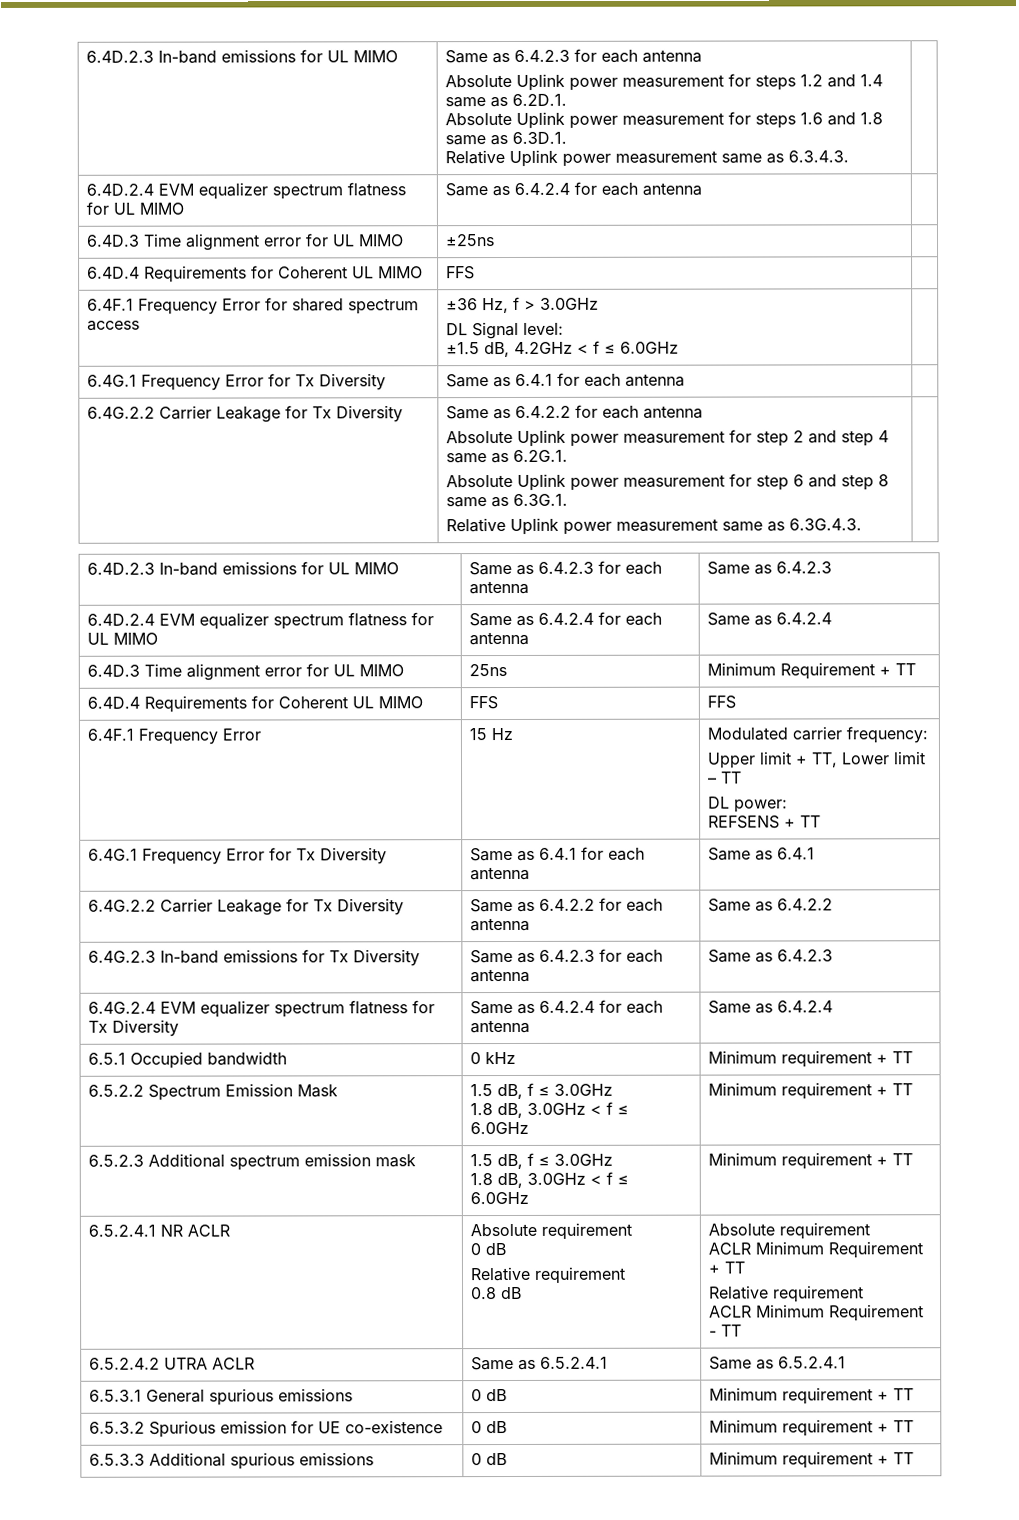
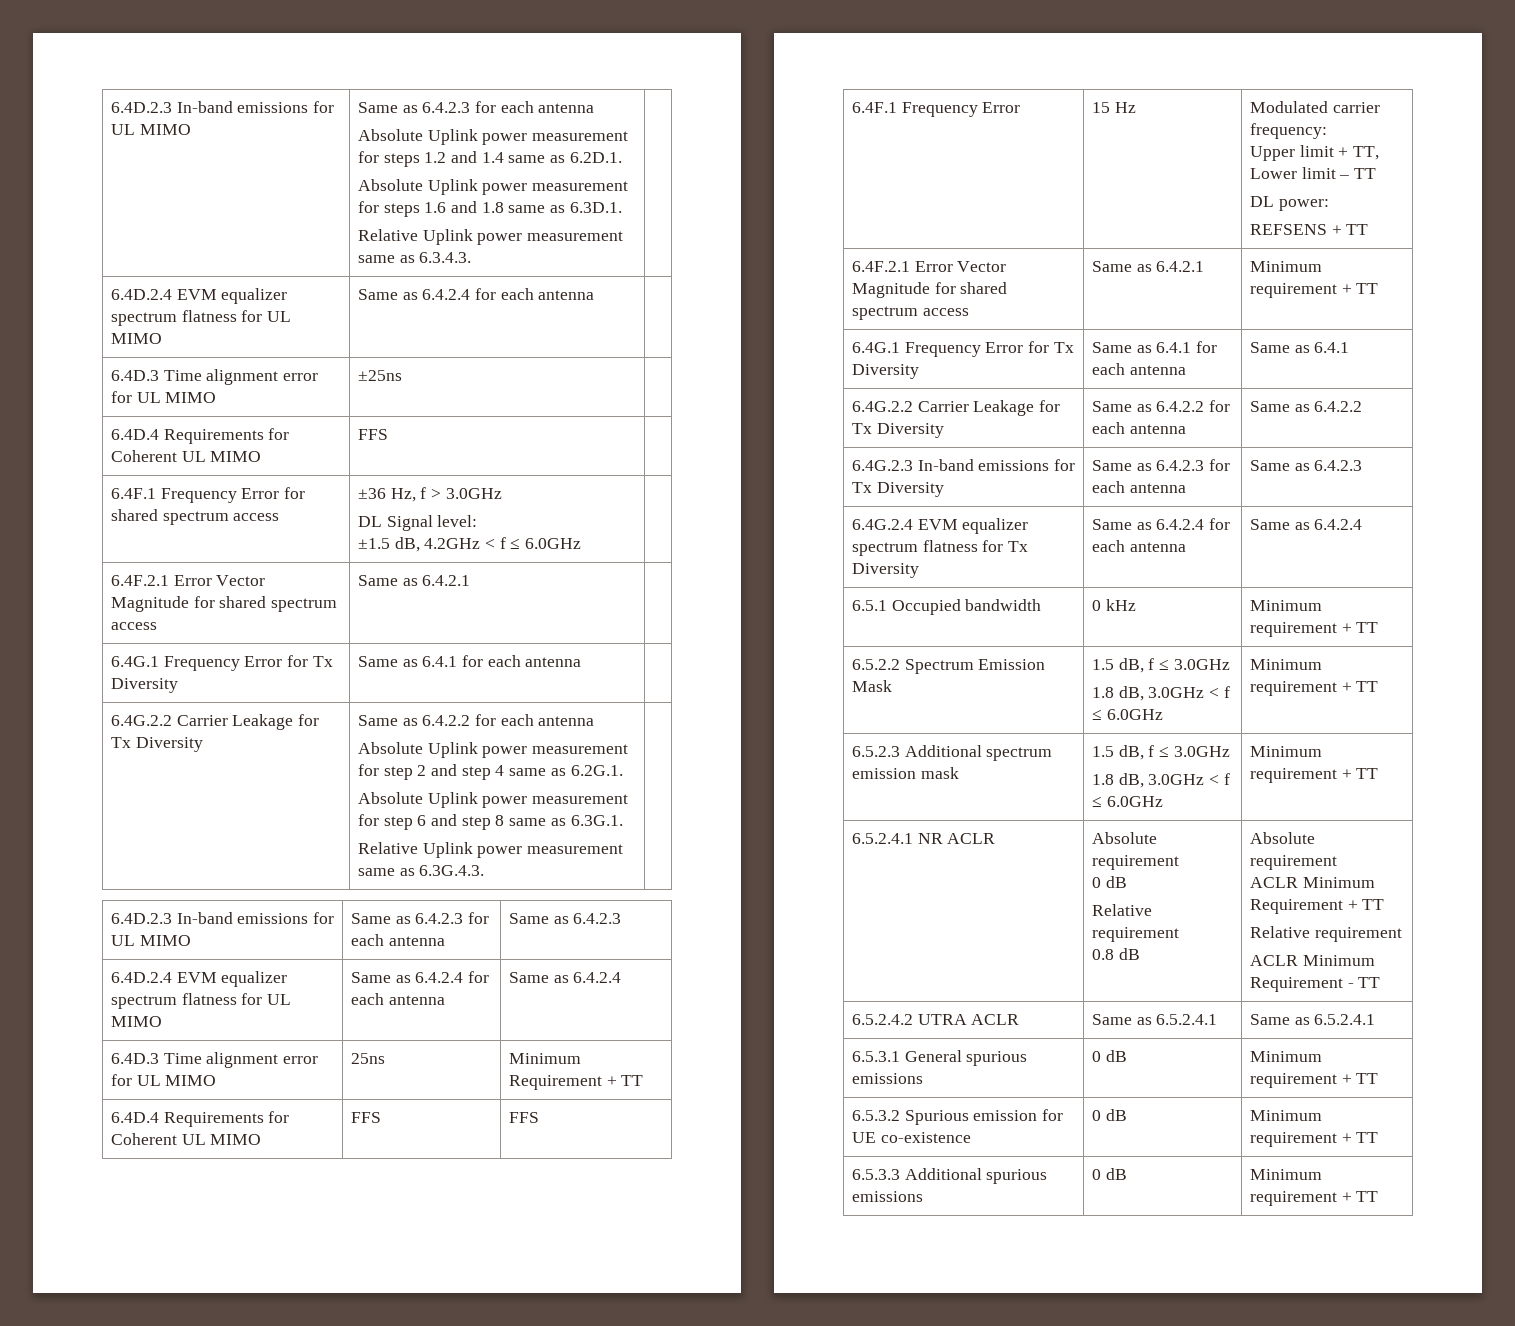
  6.4F.1 Frequency Error for shared spectrum access | ±36 Hz, f > 3.0GHz
  DL Signal level:
  ±1.5 dB, 4.2GHz < f ≤ 6.0GHz |
+ 6.4F.2.1 Error Vector Magnitude for shared spectrum access | Same as 6.4.2.1 |
+ 6.4F.2.1 Error Vector Magnitude for shared spectrum access | Same as 6.4.2.1 | Minimum requirement + TT

